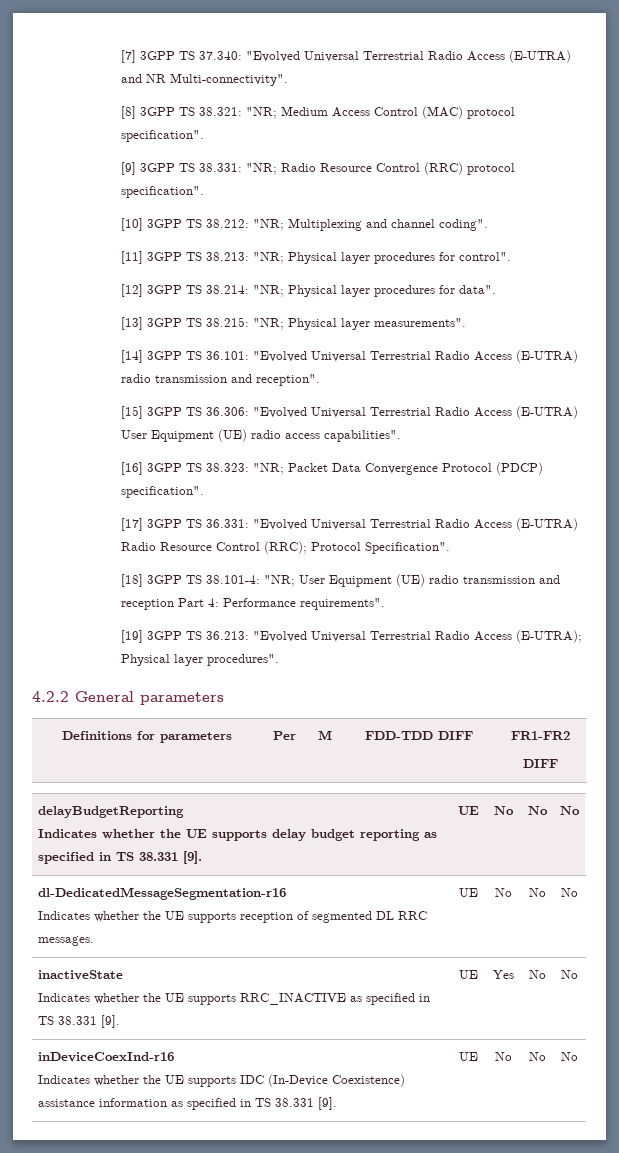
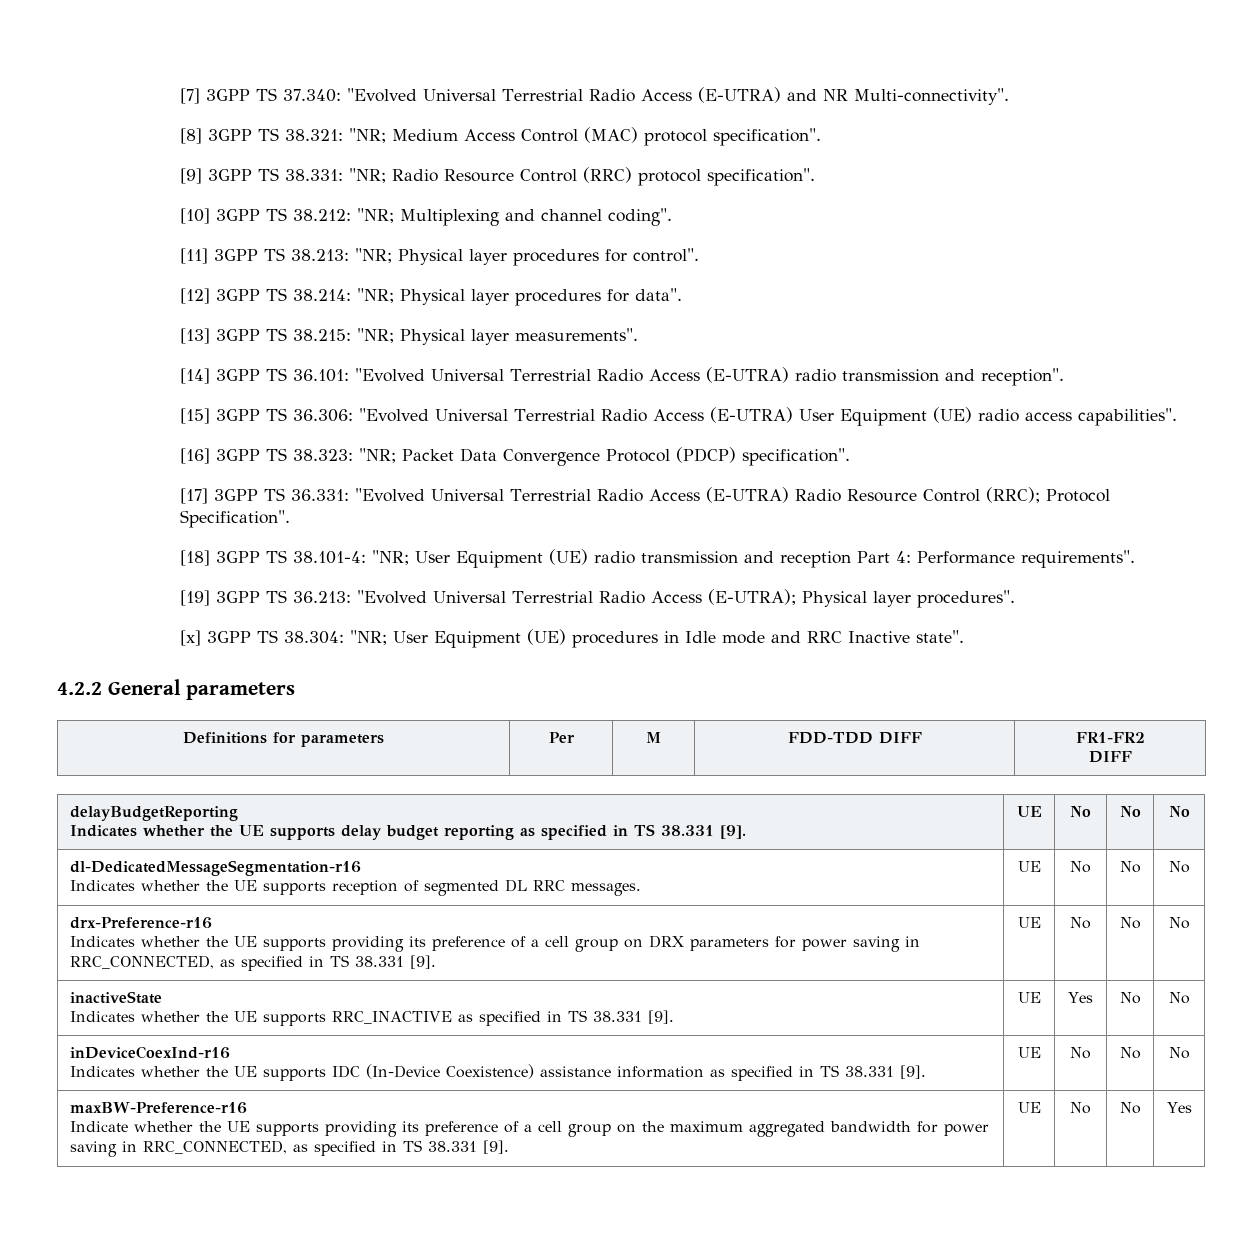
+ [x] 3GPP TS 38.304: "NR; User Equipment (UE) procedures in Idle mode and RRC Inactive state".
+ drx-Preference-r16
+ Indicates whether the UE supports providing its preference of a cell group on DRX parameters for power saving in RRC_CONNECTED, as specified in TS 38.331 [9]. | UE | No | No | No
+ maxBW-Preference-r16
+ Indicate whether the UE supports providing its preference of a cell group on the maximum aggregated bandwidth for power saving in RRC_CONNECTED, as specified in TS 38.331 [9]. | UE | No | No | Yes

